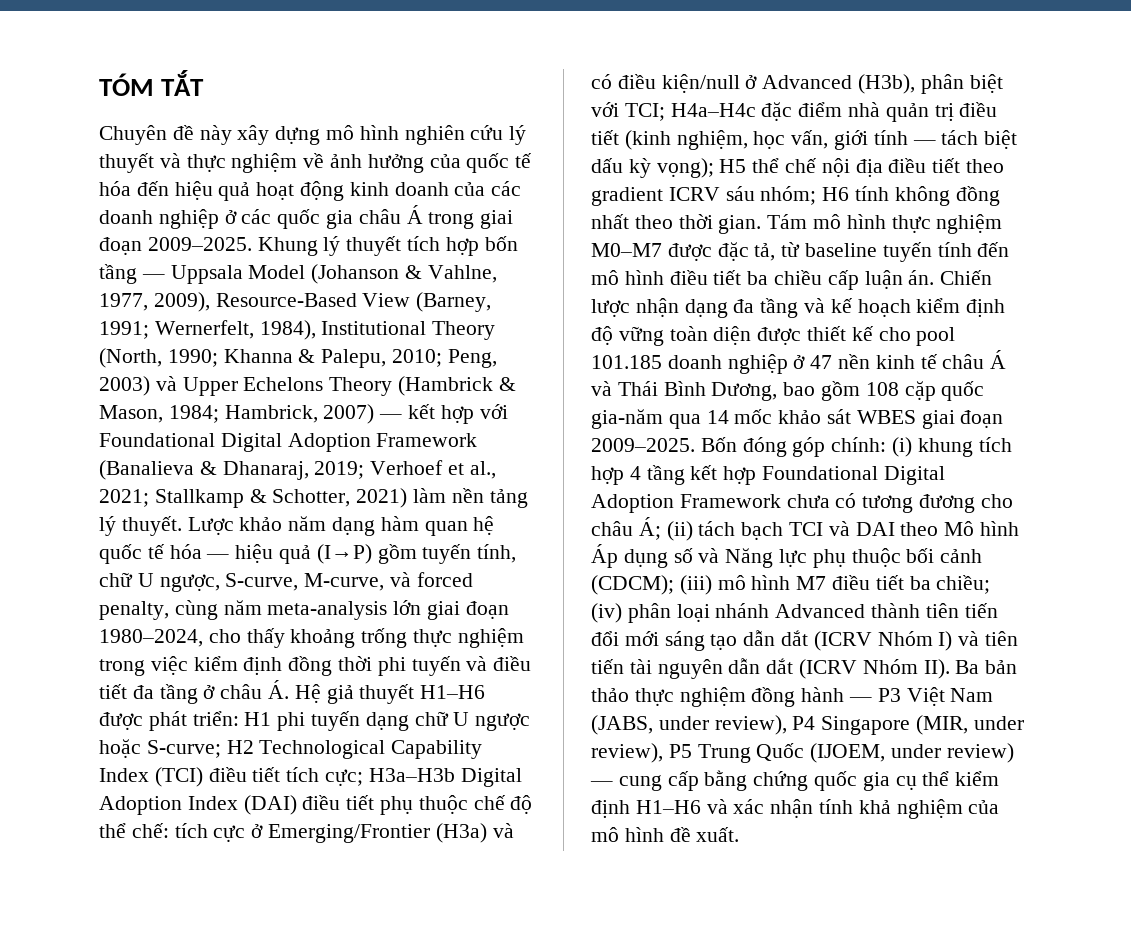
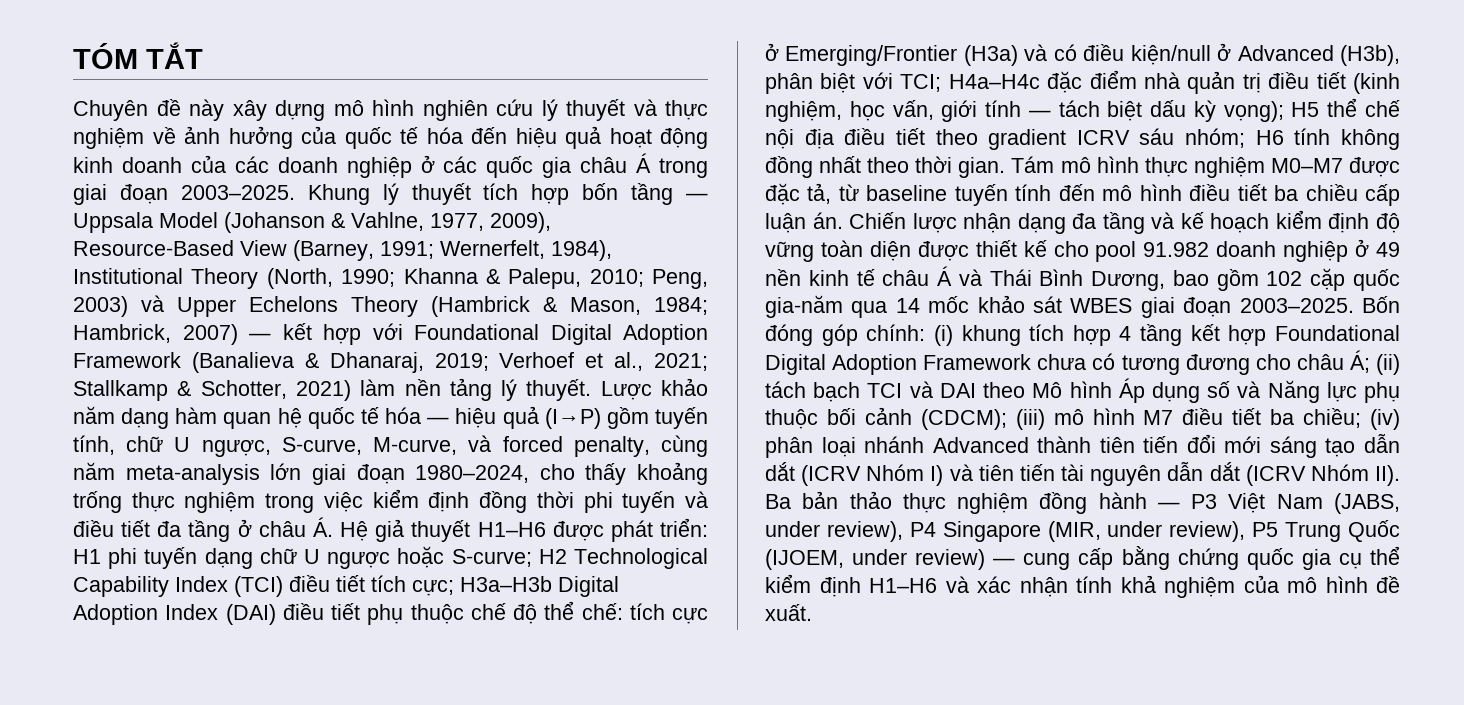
- Chuyên đề này xây dựng mô hình nghiên cứu lý thuyết và thực nghiệm về ảnh hưởng của quốc tế hóa đến hiệu quả hoạt động kinh doanh của các doanh nghiệp ở các quốc gia châu Á trong giai đoạn 2009–2025.
+ Chuyên đề này xây dựng mô hình nghiên cứu lý thuyết và thực nghiệm về ảnh hưởng của quốc tế hóa đến hiệu quả hoạt động kinh doanh của các doanh nghiệp ở các quốc gia châu Á trong giai đoạn 2003–2025.
- Chiến lược nhận dạng đa tầng và kế hoạch kiểm định độ vững toàn diện được thiết kế cho pool 101.185 doanh nghiệp ở 47 nền kinh tế châu Á và Thái Bình Dương, bao gồm 108 cặp quốc gia-năm qua 14 mốc khảo sát WBES giai đoạn 2009–2025.
+ Chiến lược nhận dạng đa tầng và kế hoạch kiểm định độ vững toàn diện được thiết kế cho pool 91.982 doanh nghiệp ở 49 nền kinh tế châu Á và Thái Bình Dương, bao gồm 102 cặp quốc gia-năm qua 14 mốc khảo sát WBES giai đoạn 2003–2025.

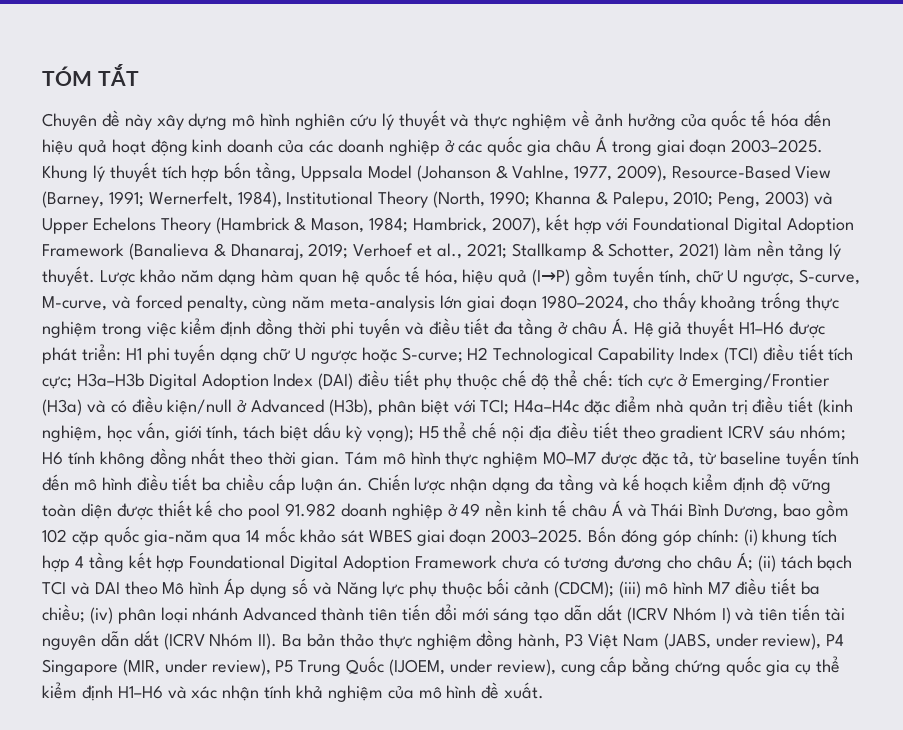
- Khung lý thuyết tích hợp bốn tầng — Uppsala Model (Johanson & Vahlne, 1977, 2009), Resource-Based View (Barney, 1991;
+ Khung lý thuyết tích hợp bốn tầng, Uppsala Model (Johanson & Vahlne, 1977, 2009), Resource-Based View (Barney, 1991;
- Hambrick, 2007) — kết hợp với Foundational Digital Adoption Framework (Banalieva & Dhanaraj, 2019;
+ Hambrick, 2007), kết hợp với Foundational Digital Adoption Framework (Banalieva & Dhanaraj, 2019;
- Lược khảo năm dạng hàm quan hệ quốc tế hóa — hiệu quả (I→P) gồm tuyến tính, chữ U ngược, S-curve, M-curve, và forced penalty, cùng năm meta-analysis lớn giai đoạn 1980–2024, cho thấy khoảng trống thực nghiệm trong việc kiểm định đồng thời phi tuyến và điều tiết đa tầng ở châu Á. Hệ giả thuyết H1–H6 được phát triển:
+ Lược khảo năm dạng hàm quan hệ quốc tế hóa, hiệu quả (I→P) gồm tuyến tính, chữ U ngược, S-curve, M-curve, và forced penalty, cùng năm meta-analysis lớn giai đoạn 1980–2024, cho thấy khoảng trống thực nghiệm trong việc kiểm định đồng thời phi tuyến và điều tiết đa tầng ở châu Á. Hệ giả thuyết H1–H6 được phát triển:
- H4a–H4c đặc điểm nhà quản trị điều tiết (kinh nghiệm, học vấn, giới tính — tách biệt dấu kỳ vọng);
+ H4a–H4c đặc điểm nhà quản trị điều tiết (kinh nghiệm, học vấn, giới tính, tách biệt dấu kỳ vọng);
- (iv) phân loại nhánh Advanced thành tiên tiến đổi mới sáng tạo dẫn dắt (ICRV Nhóm I) và tiên tiến tài nguyên dẫn dắt (ICRV Nhóm II). Ba bản thảo thực nghiệm đồng hành — P3 Việt Nam (JABS, under review), P4 Singapore (MIR, under review), P5 Trung Quốc (IJOEM, under review) — cung cấp bằng chứng quốc gia cụ thể kiểm định H1–H6 và xác nhận tính khả nghiệm của mô hình đề xuất.
+ (iv) phân loại nhánh Advanced thành tiên tiến đổi mới sáng tạo dẫn dắt (ICRV Nhóm I) và tiên tiến tài nguyên dẫn dắt (ICRV Nhóm II). Ba bản thảo thực nghiệm đồng hành, P3 Việt Nam (JABS, under review), P4 Singapore (MIR, under review), P5 Trung Quốc (IJOEM, under review), cung cấp bằng chứng quốc gia cụ thể kiểm định H1–H6 và xác nhận tính khả nghiệm của mô hình đề xuất.

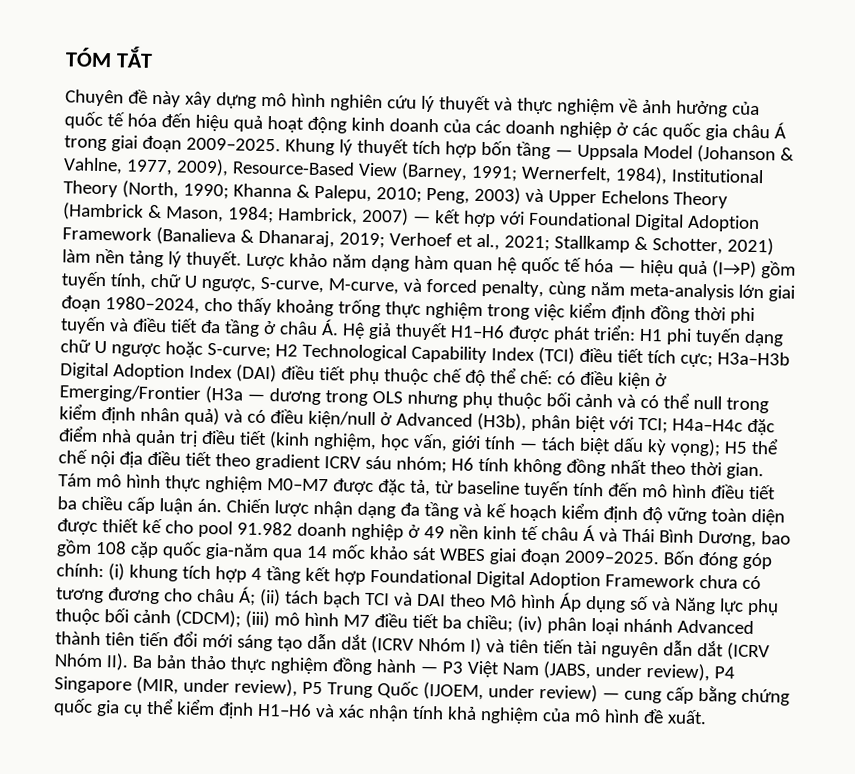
- Chuyên đề này xây dựng mô hình nghiên cứu lý thuyết và thực nghiệm về ảnh hưởng của quốc tế hóa đến hiệu quả hoạt động kinh doanh của các doanh nghiệp ở các quốc gia châu Á trong giai đoạn 2003–2025.
+ Chuyên đề này xây dựng mô hình nghiên cứu lý thuyết và thực nghiệm về ảnh hưởng của quốc tế hóa đến hiệu quả hoạt động kinh doanh của các doanh nghiệp ở các quốc gia châu Á trong giai đoạn 2009–2025.
- Khung lý thuyết tích hợp bốn tầng, Uppsala Model (Johanson & Vahlne, 1977, 2009), Resource-Based View (Barney, 1991;
+ Khung lý thuyết tích hợp bốn tầng — Uppsala Model (Johanson & Vahlne, 1977, 2009), Resource-Based View (Barney, 1991;
- Hambrick, 2007), kết hợp với Foundational Digital Adoption Framework (Banalieva & Dhanaraj, 2019;
+ Hambrick, 2007) — kết hợp với Foundational Digital Adoption Framework (Banalieva & Dhanaraj, 2019;
- Lược khảo năm dạng hàm quan hệ quốc tế hóa, hiệu quả (I→P) gồm tuyến tính, chữ U ngược, S-curve, M-curve, và forced penalty, cùng năm meta-analysis lớn giai đoạn 1980–2024, cho thấy khoảng trống thực nghiệm trong việc kiểm định đồng thời phi tuyến và điều tiết đa tầng ở châu Á. Hệ giả thuyết H1–H6 được phát triển:
+ Lược khảo năm dạng hàm quan hệ quốc tế hóa — hiệu quả (I→P) gồm tuyến tính, chữ U ngược, S-curve, M-curve, và forced penalty, cùng năm meta-analysis lớn giai đoạn 1980–2024, cho thấy khoảng trống thực nghiệm trong việc kiểm định đồng thời phi tuyến và điều tiết đa tầng ở châu Á. Hệ giả thuyết H1–H6 được phát triển:
- tích cực ở Emerging/Frontier (H3a) và có điều kiện/null ở Advanced (H3b), phân biệt với TCI;
+ có điều kiện ở Emerging/Frontier (H3a — dương trong OLS nhưng phụ thuộc bối cảnh và có thể null trong kiểm định nhân quả) và có điều kiện/null ở Advanced (H3b), phân biệt với TCI;
- H4a–H4c đặc điểm nhà quản trị điều tiết (kinh nghiệm, học vấn, giới tính, tách biệt dấu kỳ vọng);
+ H4a–H4c đặc điểm nhà quản trị điều tiết (kinh nghiệm, học vấn, giới tính — tách biệt dấu kỳ vọng);
- Chiến lược nhận dạng đa tầng và kế hoạch kiểm định độ vững toàn diện được thiết kế cho pool 91.982 doanh nghiệp ở 49 nền kinh tế châu Á và Thái Bình Dương, bao gồm 102 cặp quốc gia-năm qua 14 mốc khảo sát WBES giai đoạn 2003–2025.
+ Chiến lược nhận dạng đa tầng và kế hoạch kiểm định độ vững toàn diện được thiết kế cho pool 91.982 doanh nghiệp ở 49 nền kinh tế châu Á và Thái Bình Dương, bao gồm 108 cặp quốc gia-năm qua 14 mốc khảo sát WBES giai đoạn 2009–2025.
- (iv) phân loại nhánh Advanced thành tiên tiến đổi mới sáng tạo dẫn dắt (ICRV Nhóm I) và tiên tiến tài nguyên dẫn dắt (ICRV Nhóm II). Ba bản thảo thực nghiệm đồng hành, P3 Việt Nam (JABS, under review), P4 Singapore (MIR, under review), P5 Trung Quốc (IJOEM, under review), cung cấp bằng chứng quốc gia cụ thể kiểm định H1–H6 và xác nhận tính khả nghiệm của mô hình đề xuất.
+ (iv) phân loại nhánh Advanced thành tiên tiến đổi mới sáng tạo dẫn dắt (ICRV Nhóm I) và tiên tiến tài nguyên dẫn dắt (ICRV Nhóm II). Ba bản thảo thực nghiệm đồng hành — P3 Việt Nam (JABS, under review), P4 Singapore (MIR, under review), P5 Trung Quốc (IJOEM, under review) — cung cấp bằng chứng quốc gia cụ thể kiểm định H1–H6 và xác nhận tính khả nghiệm của mô hình đề xuất.

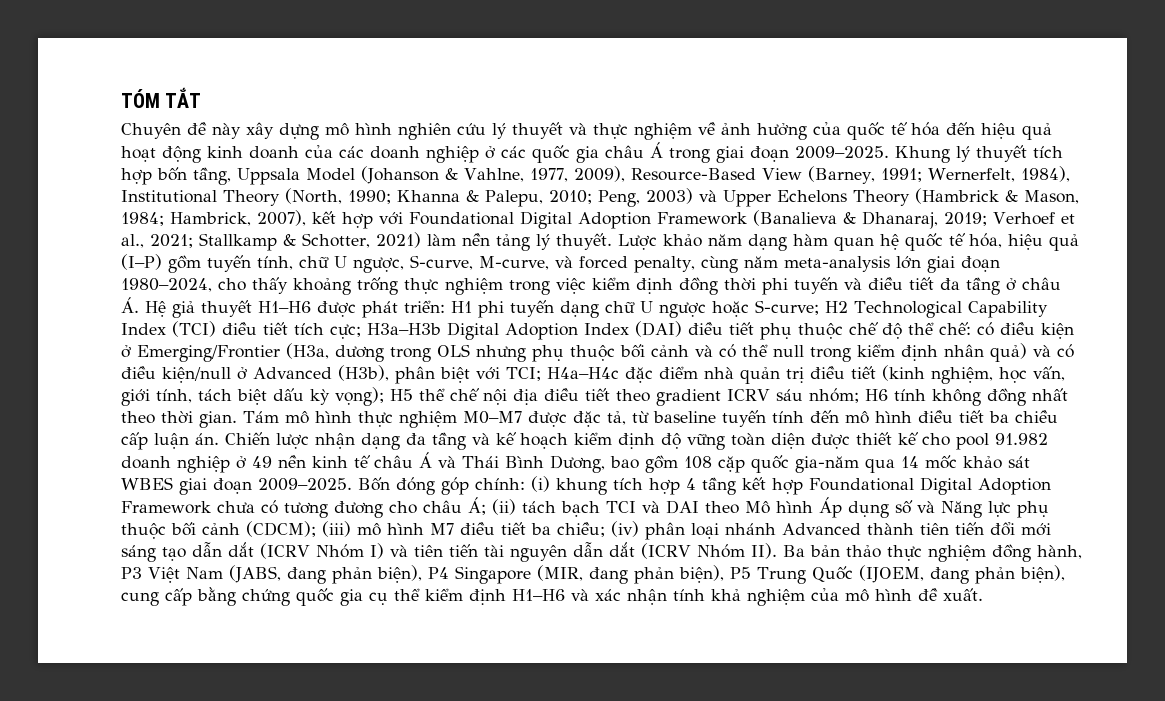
- Khung lý thuyết tích hợp bốn tầng — Uppsala Model (Johanson & Vahlne, 1977, 2009), Resource-Based View (Barney, 1991;
+ Khung lý thuyết tích hợp bốn tầng, Uppsala Model (Johanson & Vahlne, 1977, 2009), Resource-Based View (Barney, 1991;
- Hambrick, 2007) — kết hợp với Foundational Digital Adoption Framework (Banalieva & Dhanaraj, 2019;
+ Hambrick, 2007), kết hợp với Foundational Digital Adoption Framework (Banalieva & Dhanaraj, 2019;
- Lược khảo năm dạng hàm quan hệ quốc tế hóa — hiệu quả (I→P) gồm tuyến tính, chữ U ngược, S-curve, M-curve, và forced penalty, cùng năm meta-analysis lớn giai đoạn 1980–2024, cho thấy khoảng trống thực nghiệm trong việc kiểm định đồng thời phi tuyến và điều tiết đa tầng ở châu Á. Hệ giả thuyết H1–H6 được phát triển:
+ Lược khảo năm dạng hàm quan hệ quốc tế hóa, hiệu quả (I–P) gồm tuyến tính, chữ U ngược, S-curve, M-curve, và forced penalty, cùng năm meta-analysis lớn giai đoạn 1980–2024, cho thấy khoảng trống thực nghiệm trong việc kiểm định đồng thời phi tuyến và điều tiết đa tầng ở châu Á. Hệ giả thuyết H1–H6 được phát triển:
- có điều kiện ở Emerging/Frontier (H3a — dương trong OLS nhưng phụ thuộc bối cảnh và có thể null trong kiểm định nhân quả) và có điều kiện/null ở Advanced (H3b), phân biệt với TCI;
+ có điều kiện ở Emerging/Frontier (H3a, dương trong OLS nhưng phụ thuộc bối cảnh và có thể null trong kiểm định nhân quả) và có điều kiện/null ở Advanced (H3b), phân biệt với TCI;
- H4a–H4c đặc điểm nhà quản trị điều tiết (kinh nghiệm, học vấn, giới tính — tách biệt dấu kỳ vọng);
+ H4a–H4c đặc điểm nhà quản trị điều tiết (kinh nghiệm, học vấn, giới tính, tách biệt dấu kỳ vọng);
- (iv) phân loại nhánh Advanced thành tiên tiến đổi mới sáng tạo dẫn dắt (ICRV Nhóm I) và tiên tiến tài nguyên dẫn dắt (ICRV Nhóm II). Ba bản thảo thực nghiệm đồng hành — P3 Việt Nam (JABS, under review), P4 Singapore (MIR, under review), P5 Trung Quốc (IJOEM, under review) — cung cấp bằng chứng quốc gia cụ thể kiểm định H1–H6 và xác nhận tính khả nghiệm của mô hình đề xuất.
+ (iv) phân loại nhánh Advanced thành tiên tiến đổi mới sáng tạo dẫn dắt (ICRV Nhóm I) và tiên tiến tài nguyên dẫn dắt (ICRV Nhóm II). Ba bản thảo thực nghiệm đồng hành, P3 Việt Nam (JABS, đang phản biện), P4 Singapore (MIR, đang phản biện), P5 Trung Quốc (IJOEM, đang phản biện), cung cấp bằng chứng quốc gia cụ thể kiểm định H1–H6 và xác nhận tính khả nghiệm của mô hình đề xuất.

